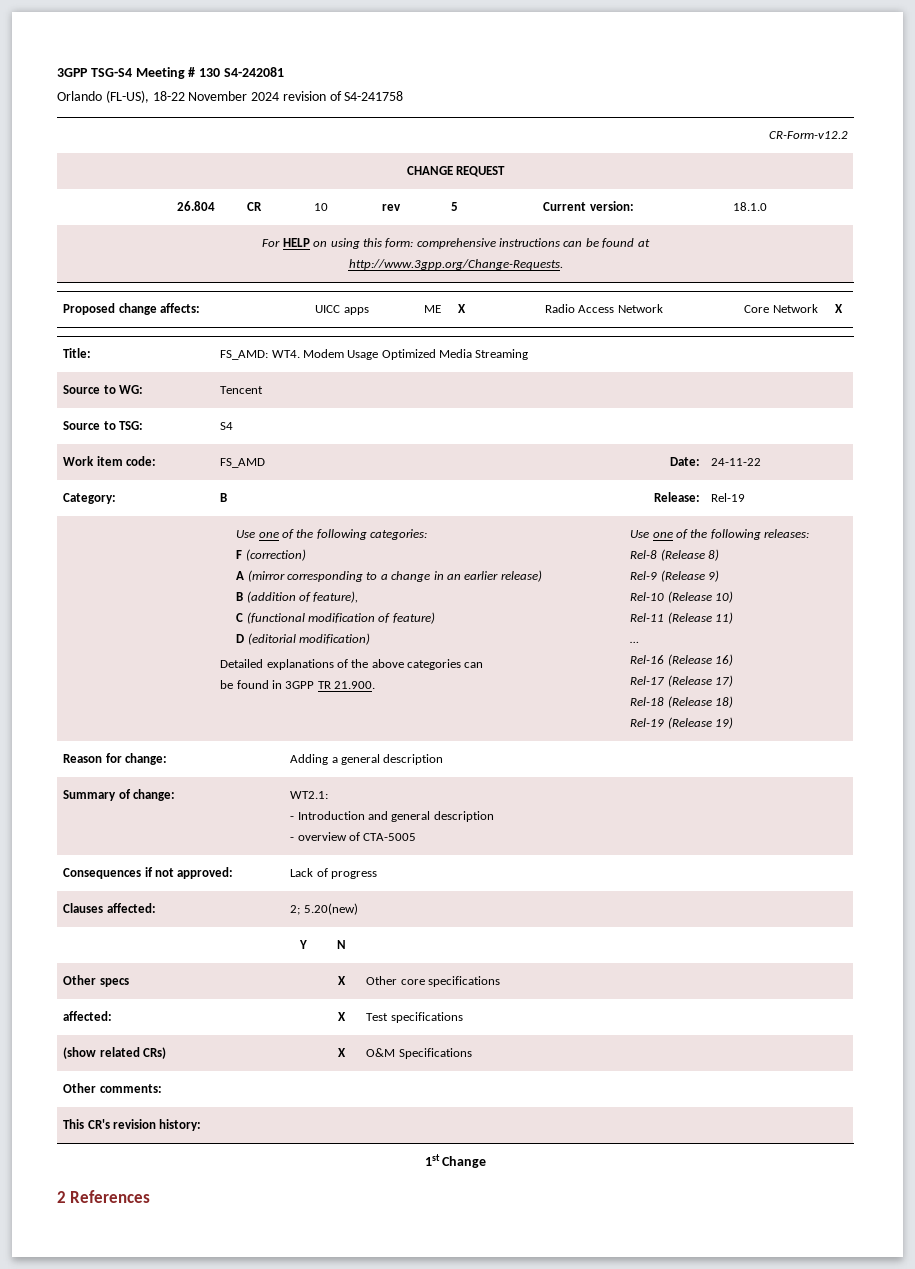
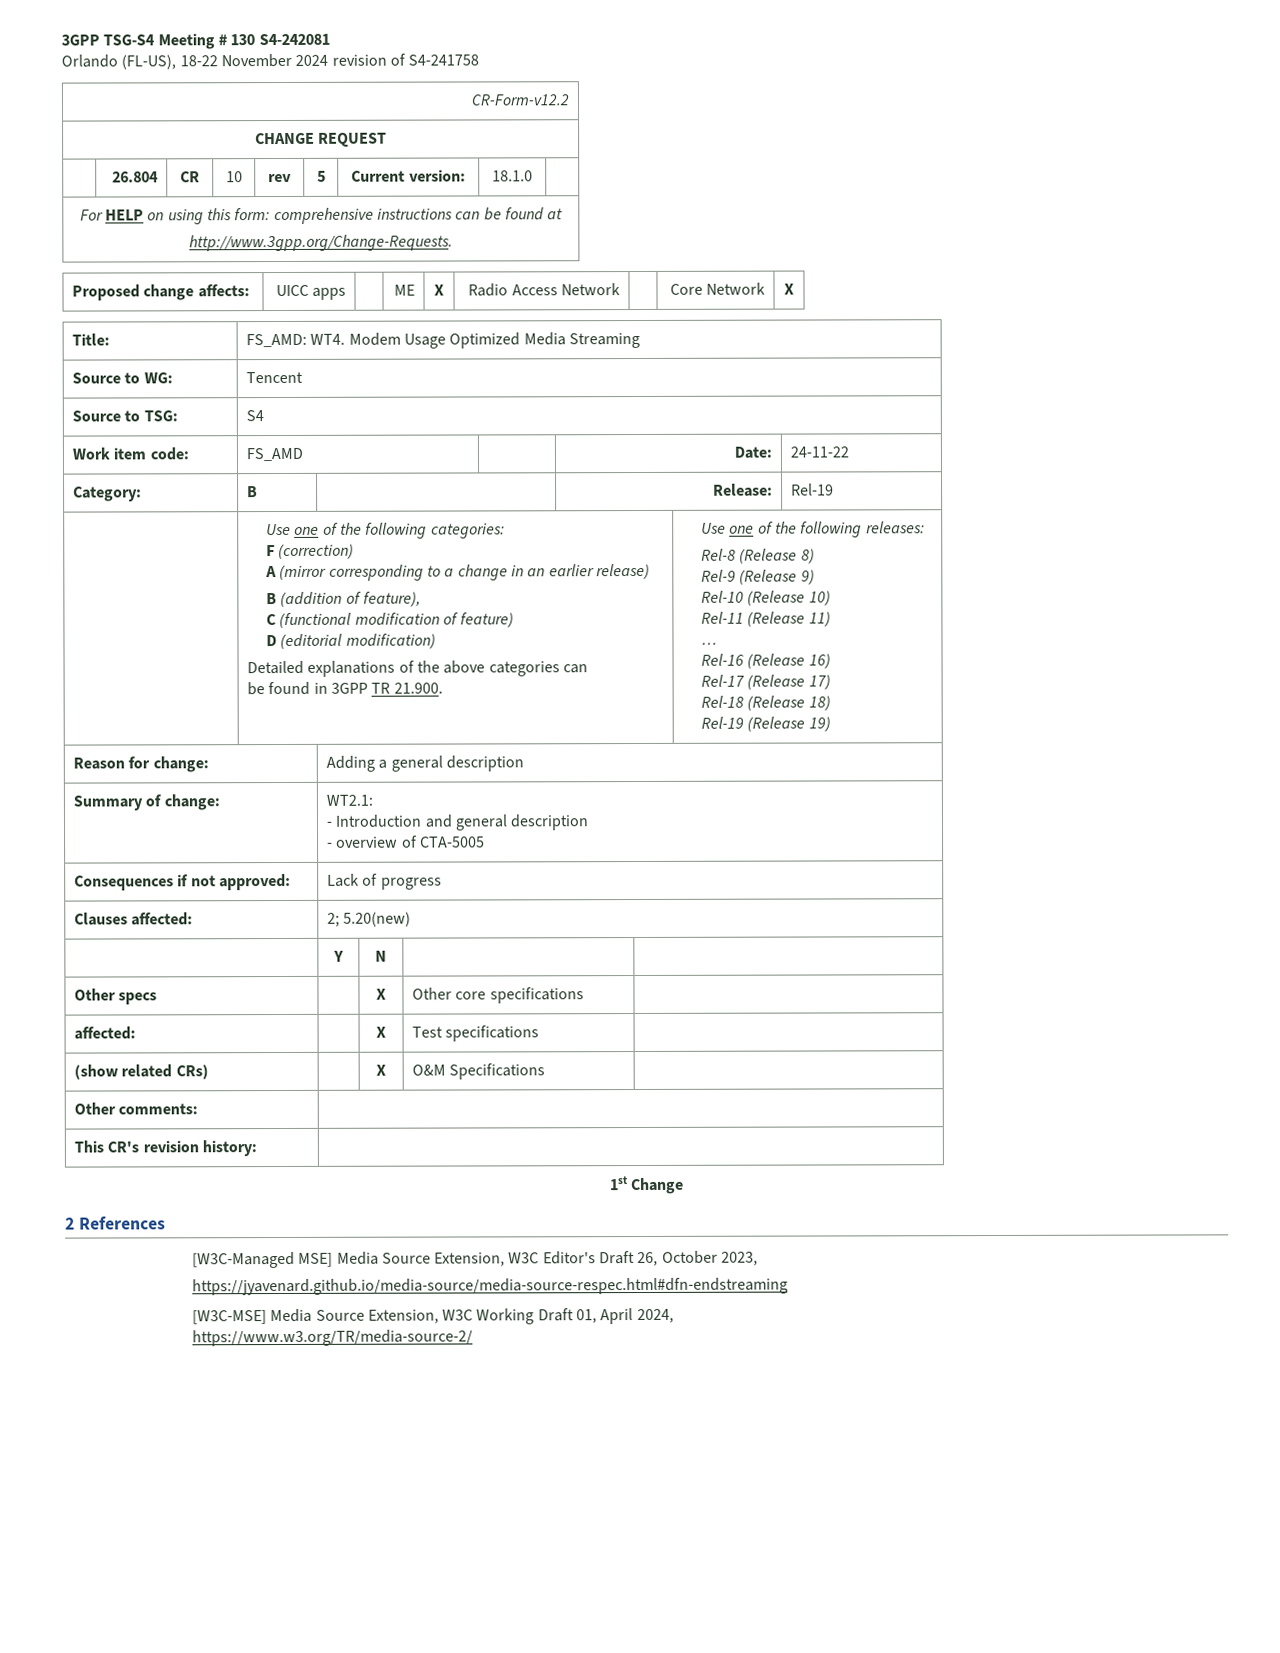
+ [W3C-Managed MSE] Media Source Extension, W3C Editor's Draft 26, October 2023,
+ https://jyavenard.github.io/media-source/media-source-respec.html#dfn-endstreaming
+ [W3C-MSE] Media Source Extension, W3C Working Draft 01, April 2024,
+ https://www.w3.org/TR/media-source-2/

